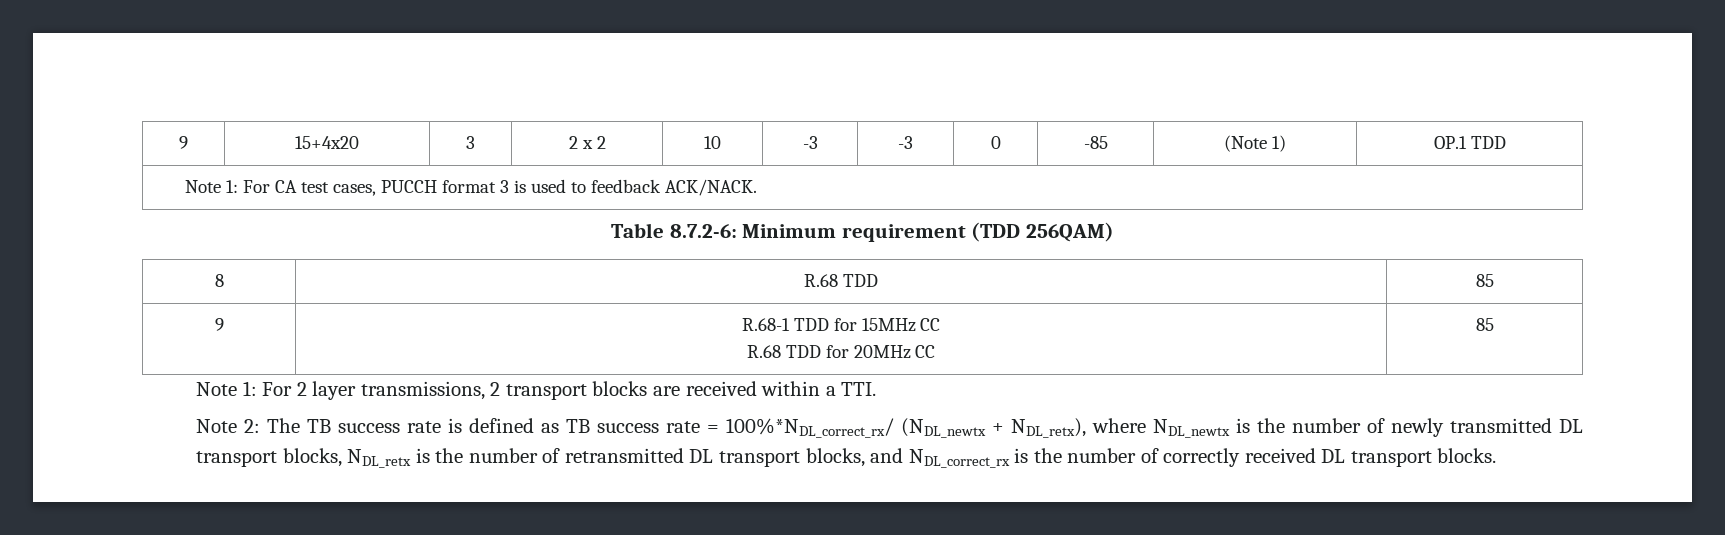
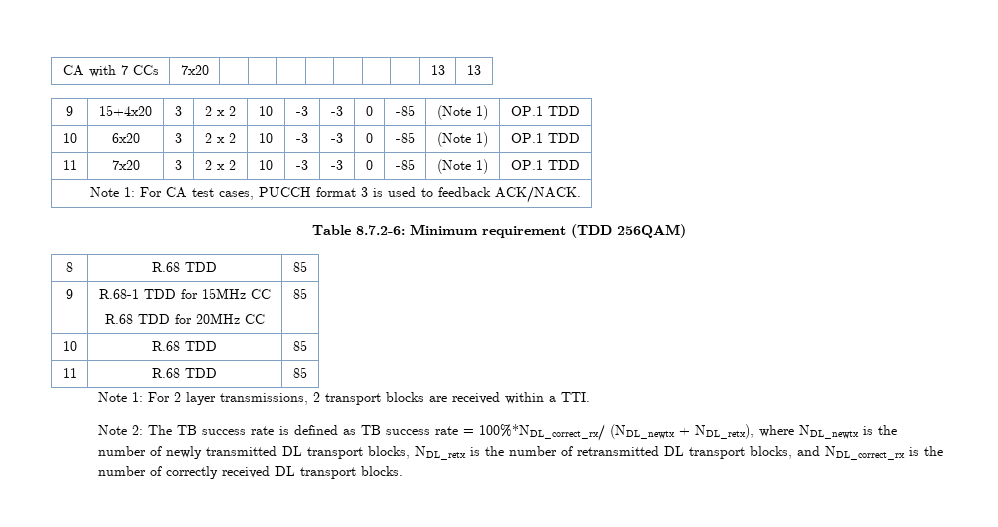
+ CA with 7 CCs | 7x20 | | | | | | | | 13 | 13
+ 10 | 6x20 | 3 | 2 x 2 | 10 | -3 | -3 | 0 | -85 | (Note 1) | OP.1 TDD
+ 11 | 7x20 | 3 | 2 x 2 | 10 | -3 | -3 | 0 | -85 | (Note 1) | OP.1 TDD
+ 10 | R.68 TDD | 85
+ 11 | R.68 TDD | 85

